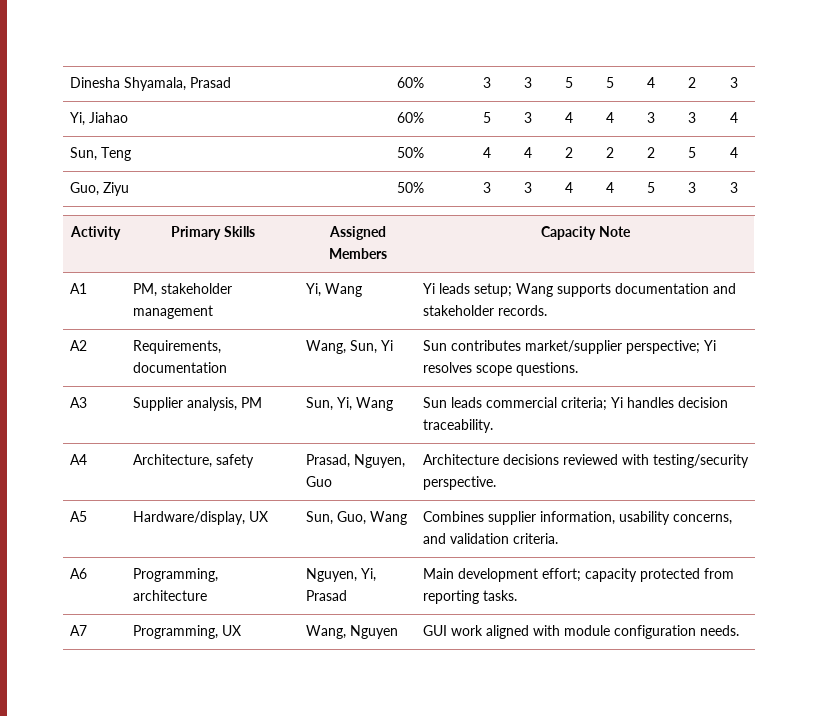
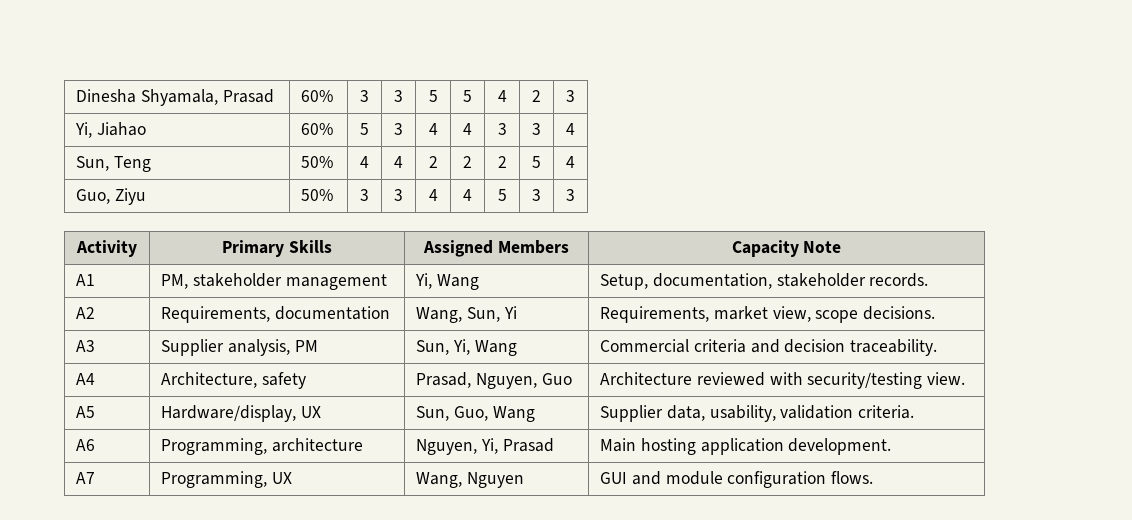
- A1 | PM, stakeholder management | Yi, Wang | Yi leads setup; Wang supports documentation and stakeholder records.
+ A1 | PM, stakeholder management | Yi, Wang | Setup, documentation, stakeholder records.
- A2 | Requirements, documentation | Wang, Sun, Yi | Sun contributes market/supplier perspective; Yi resolves scope questions.
+ A2 | Requirements, documentation | Wang, Sun, Yi | Requirements, market view, scope decisions.
- A3 | Supplier analysis, PM | Sun, Yi, Wang | Sun leads commercial criteria; Yi handles decision traceability.
+ A3 | Supplier analysis, PM | Sun, Yi, Wang | Commercial criteria and decision traceability.
- A4 | Architecture, safety | Prasad, Nguyen, Guo | Architecture decisions reviewed with testing/security perspective.
+ A4 | Architecture, safety | Prasad, Nguyen, Guo | Architecture reviewed with security/testing view.
- A5 | Hardware/display, UX | Sun, Guo, Wang | Combines supplier information, usability concerns, and validation criteria.
+ A5 | Hardware/display, UX | Sun, Guo, Wang | Supplier data, usability, validation criteria.
- A6 | Programming, architecture | Nguyen, Yi, Prasad | Main development effort; capacity protected from reporting tasks.
+ A6 | Programming, architecture | Nguyen, Yi, Prasad | Main hosting application development.
- A7 | Programming, UX | Wang, Nguyen | GUI work aligned with module configuration needs.
+ A7 | Programming, UX | Wang, Nguyen | GUI and module configuration flows.

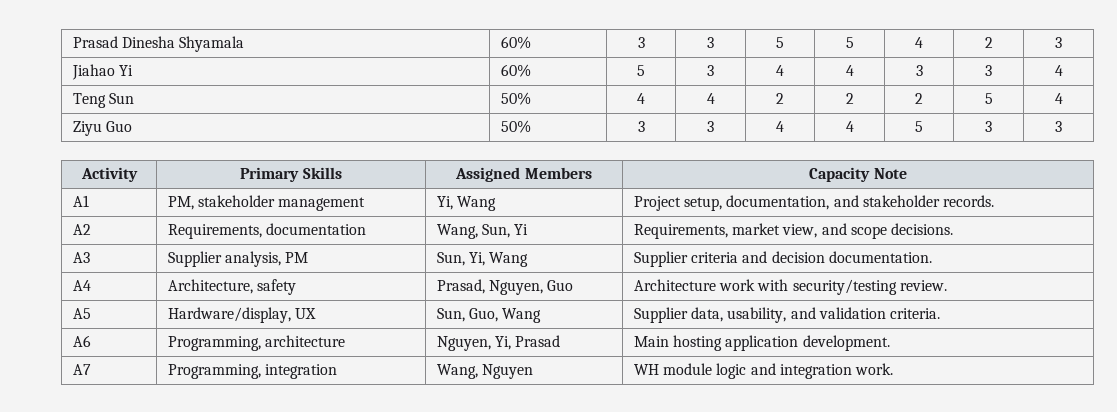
- Dinesha Shyamala, Prasad | 60% | 3 | 3 | 5 | 5 | 4 | 2 | 3
+ Prasad Dinesha Shyamala | 60% | 3 | 3 | 5 | 5 | 4 | 2 | 3
- Yi, Jiahao | 60% | 5 | 3 | 4 | 4 | 3 | 3 | 4
+ Jiahao Yi | 60% | 5 | 3 | 4 | 4 | 3 | 3 | 4
- Sun, Teng | 50% | 4 | 4 | 2 | 2 | 2 | 5 | 4
+ Teng Sun | 50% | 4 | 4 | 2 | 2 | 2 | 5 | 4
- Guo, Ziyu | 50% | 3 | 3 | 4 | 4 | 5 | 3 | 3
+ Ziyu Guo | 50% | 3 | 3 | 4 | 4 | 5 | 3 | 3
- A1 | PM, stakeholder management | Yi, Wang | Setup, documentation, stakeholder records.
+ A1 | PM, stakeholder management | Yi, Wang | Project setup, documentation, and stakeholder records.
- A2 | Requirements, documentation | Wang, Sun, Yi | Requirements, market view, scope decisions.
+ A2 | Requirements, documentation | Wang, Sun, Yi | Requirements, market view, and scope decisions.
- A3 | Supplier analysis, PM | Sun, Yi, Wang | Commercial criteria and decision traceability.
+ A3 | Supplier analysis, PM | Sun, Yi, Wang | Supplier criteria and decision documentation.
- A4 | Architecture, safety | Prasad, Nguyen, Guo | Architecture reviewed with security/testing view.
+ A4 | Architecture, safety | Prasad, Nguyen, Guo | Architecture work with security/testing review.
- A5 | Hardware/display, UX | Sun, Guo, Wang | Supplier data, usability, validation criteria.
+ A5 | Hardware/display, UX | Sun, Guo, Wang | Supplier data, usability, and validation criteria.
- A7 | Programming, UX | Wang, Nguyen | GUI and module configuration flows.
+ A7 | Programming, integration | Wang, Nguyen | WH module logic and integration work.

